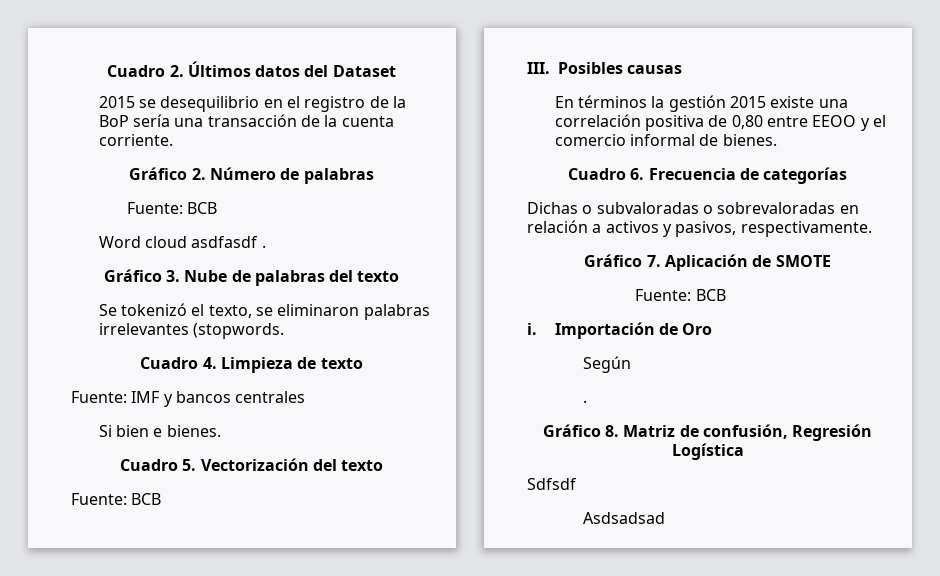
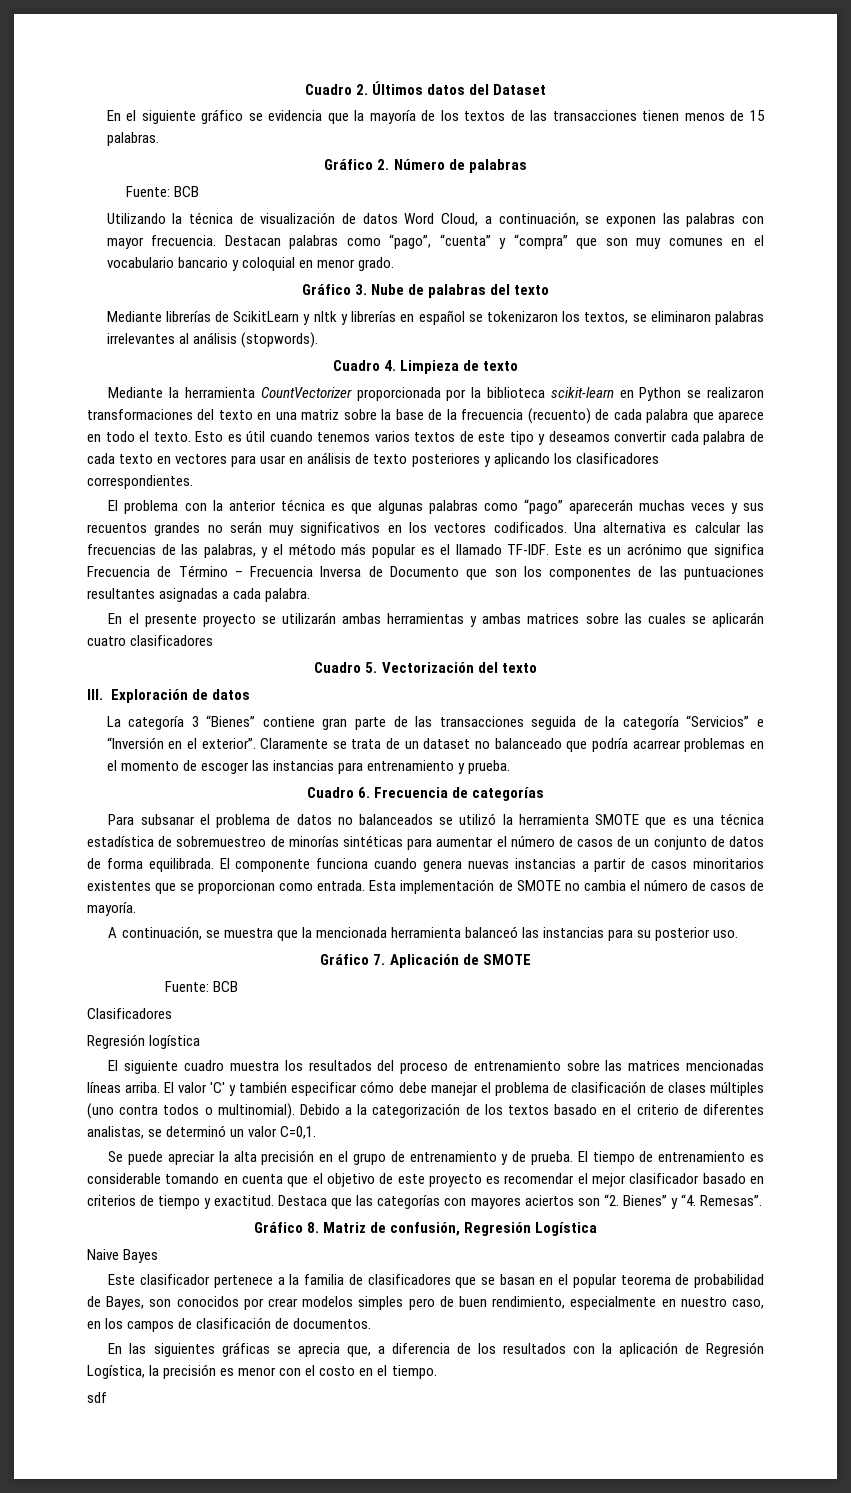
- 2015 se desequilibrio en el registro de la BoP sería una transacción de la cuenta corriente.
+ En el siguiente gráfico se evidencia que la mayoría de los textos de las transacciones tienen menos de 15 palabras.
- Word cloud asdfasdf .
+ Utilizando la técnica de visualización de datos Word Cloud, a continuación, se exponen las palabras con mayor frecuencia. Destacan palabras como “pago”, “cuenta” y “compra” que son muy comunes en el vocabulario bancario y coloquial en menor grado.
- Se tokenizó el texto, se eliminaron palabras irrelevantes (stopwords.
+ Mediante librerías de ScikitLearn y nltk y librerías en español se tokenizaron los textos, se eliminaron palabras irrelevantes al análisis (stopwords).
- Fuente: IMF y bancos centrales
- Si bien e bienes.
+ Mediante la herramienta CountVectorizer proporcionada por la biblioteca scikit-learn en Python se realizaron transformaciones del texto en una matriz sobre la base de la frecuencia (recuento) de cada palabra que aparece en todo el texto. Esto es útil cuando tenemos varios textos de este tipo y deseamos convertir cada palabra de cada texto en vectores para usar en análisis de texto posteriores y aplicando los clasificadores correspondientes.
+ El problema con la anterior técnica es que algunas palabras como “pago” aparecerán muchas veces y sus recuentos grandes no serán muy significativos en los vectores codificados. Una alternativa es calcular las frecuencias de las palabras, y el método más popular es el llamado TF-IDF. Este es un acrónimo que significa Frecuencia de Término – Frecuencia Inversa de Documento que son los componentes de las puntuaciones resultantes asignadas a cada palabra.
+ En el presente proyecto se utilizarán ambas herramientas y ambas matrices sobre las cuales se aplicarán cuatro clasificadores
  Cuadro 5. Vectorización del texto
- Fuente: BCB
- III. Posibles causas
- En términos la gestión 2015 existe una correlación positiva de 0,80 entre EEOO y el comercio informal de bienes.
+ III. Exploración de datos
+ La categoría 3 “Bienes” contiene gran parte de las transacciones seguida de la categoría “Servicios” e “Inversión en el exterior”. Claramente se trata de un dataset no balanceado que podría acarrear problemas en el momento de escoger las instancias para entrenamiento y prueba.
- Dichas o subvaloradas o sobrevaloradas en relación a activos y pasivos, respectivamente.
+ Para subsanar el problema de datos no balanceados se utilizó la herramienta SMOTE que es una técnica estadística de sobremuestreo de minorías sintéticas para aumentar el número de casos de un conjunto de datos de forma equilibrada. El componente funciona cuando genera nuevas instancias a partir de casos minoritarios existentes que se proporcionan como entrada. Esta implementación de SMOTE no cambia el número de casos de mayoría.
+ A continuación, se muestra que la mencionada herramienta balanceó las instancias para su posterior uso.
- i. Importación de Oro
- Según
- .
+ Clasificadores
+ Regresión logística
+ El siguiente cuadro muestra los resultados del proceso de entrenamiento sobre las matrices mencionadas líneas arriba. El valor 'C' y también especificar cómo debe manejar el problema de clasificación de clases múltiples (uno contra todos o multinomial). Debido a la categorización de los textos basado en el criterio de diferentes analistas, se determinó un valor C=0,1.
+ Se puede apreciar la alta precisión en el grupo de entrenamiento y de prueba. El tiempo de entrenamiento es considerable tomando en cuenta que el objetivo de este proyecto es recomendar el mejor clasificador basado en criterios de tiempo y exactitud. Destaca que las categorías con mayores aciertos son “2. Bienes” y “4. Remesas”.
- Sdfsdf
- Asdsadsad
+ Naive Bayes
+ Este clasificador pertenece a la familia de clasificadores que se basan en el popular teorema de probabilidad de Bayes, son conocidos por crear modelos simples pero de buen rendimiento, especialmente en nuestro caso, en los campos de clasificación de documentos.
+ En las siguientes gráficas se aprecia que, a diferencia de los resultados con la aplicación de Regresión Logística, la precisión es menor con el costo en el tiempo.
+ sdf

